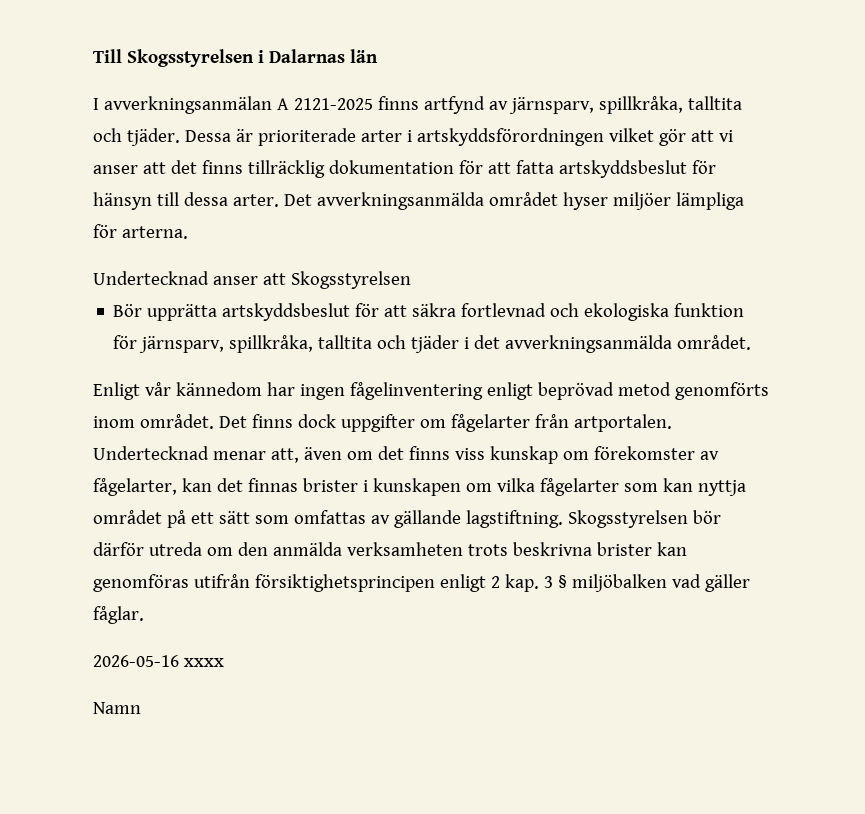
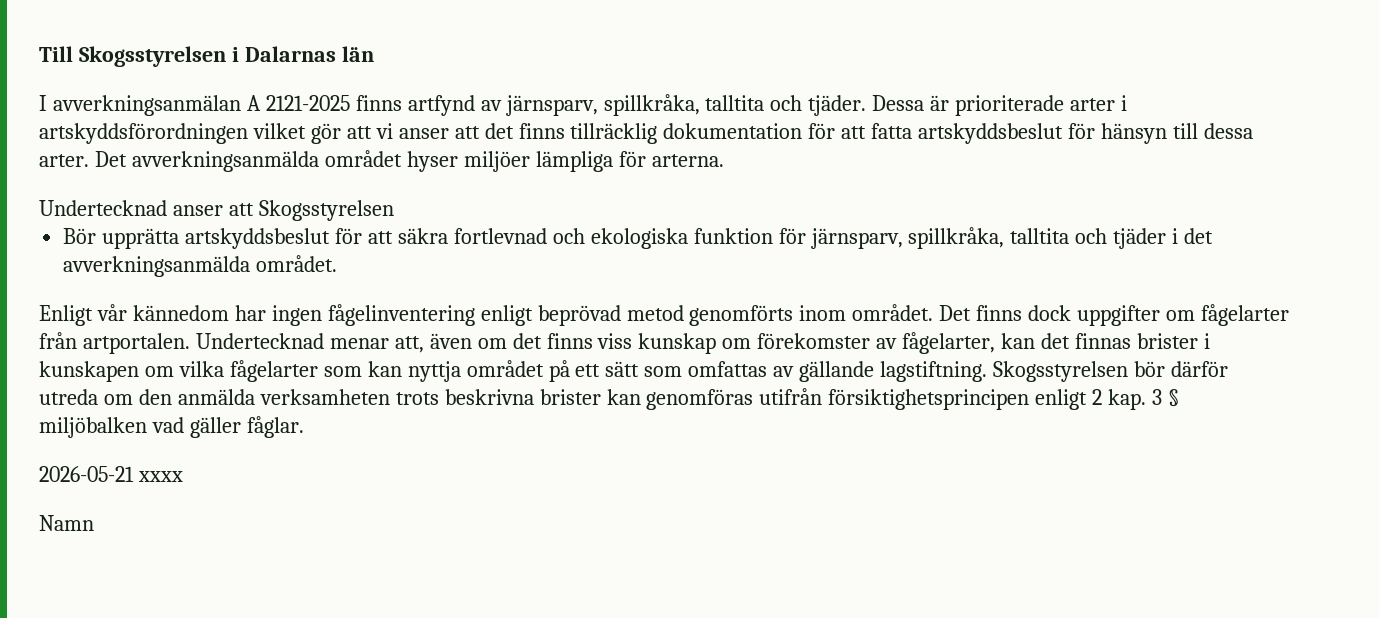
- 2026-05-16 xxxx
+ 2026-05-21 xxxx

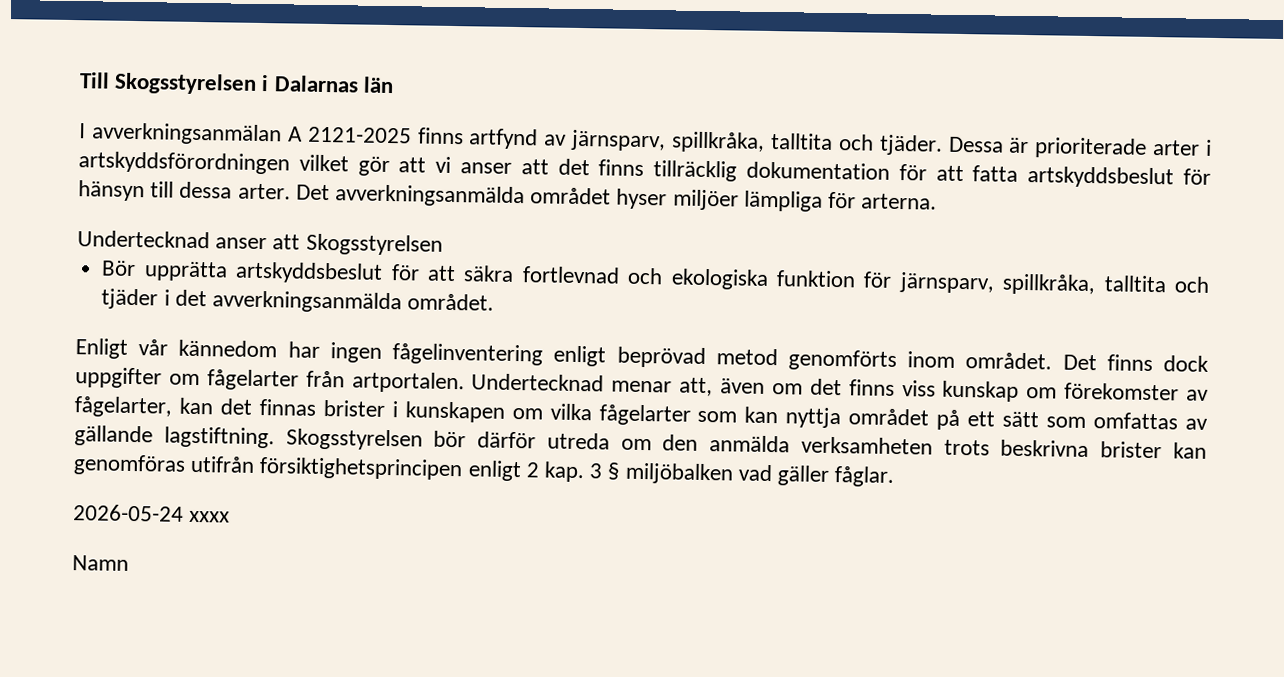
- 2026-05-21 xxxx
+ 2026-05-24 xxxx

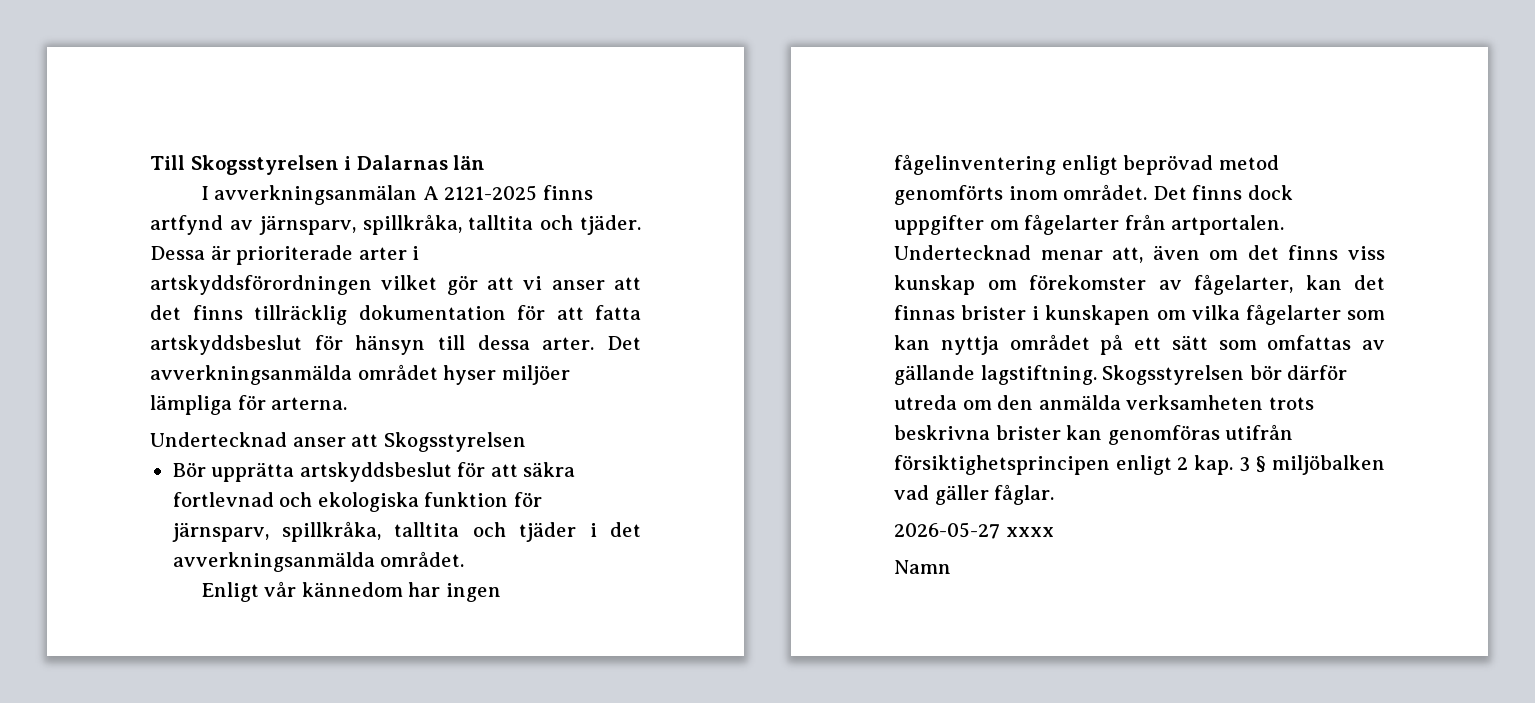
- 2026-05-24 xxxx
+ 2026-05-27 xxxx

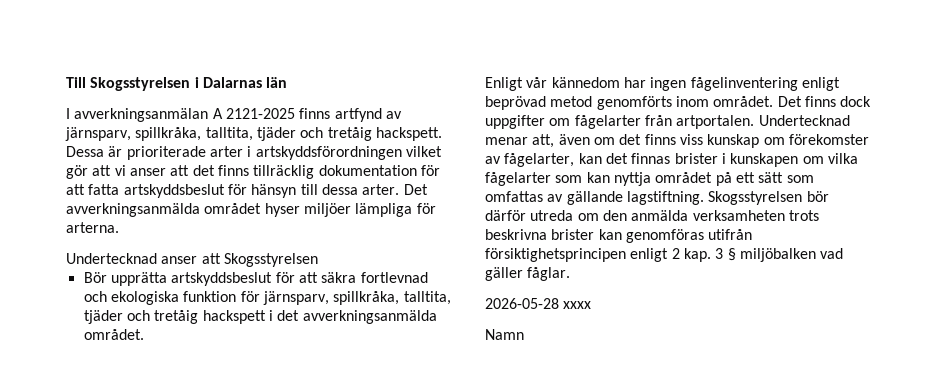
- I avverkningsanmälan A 2121-2025 finns artfynd av järnsparv, spillkråka, talltita och tjäder.
+ I avverkningsanmälan A 2121-2025 finns artfynd av järnsparv, spillkråka, talltita, tjäder och tretåig hackspett.
- Bör upprätta artskyddsbeslut för att säkra fortlevnad och ekologiska funktion för järnsparv, spillkråka, talltita och tjäder i det avverkningsanmälda området.
+ Bör upprätta artskyddsbeslut för att säkra fortlevnad och ekologiska funktion för järnsparv, spillkråka, talltita, tjäder och tretåig hackspett i det avverkningsanmälda området.
- 2026-05-27 xxxx
+ 2026-05-28 xxxx

